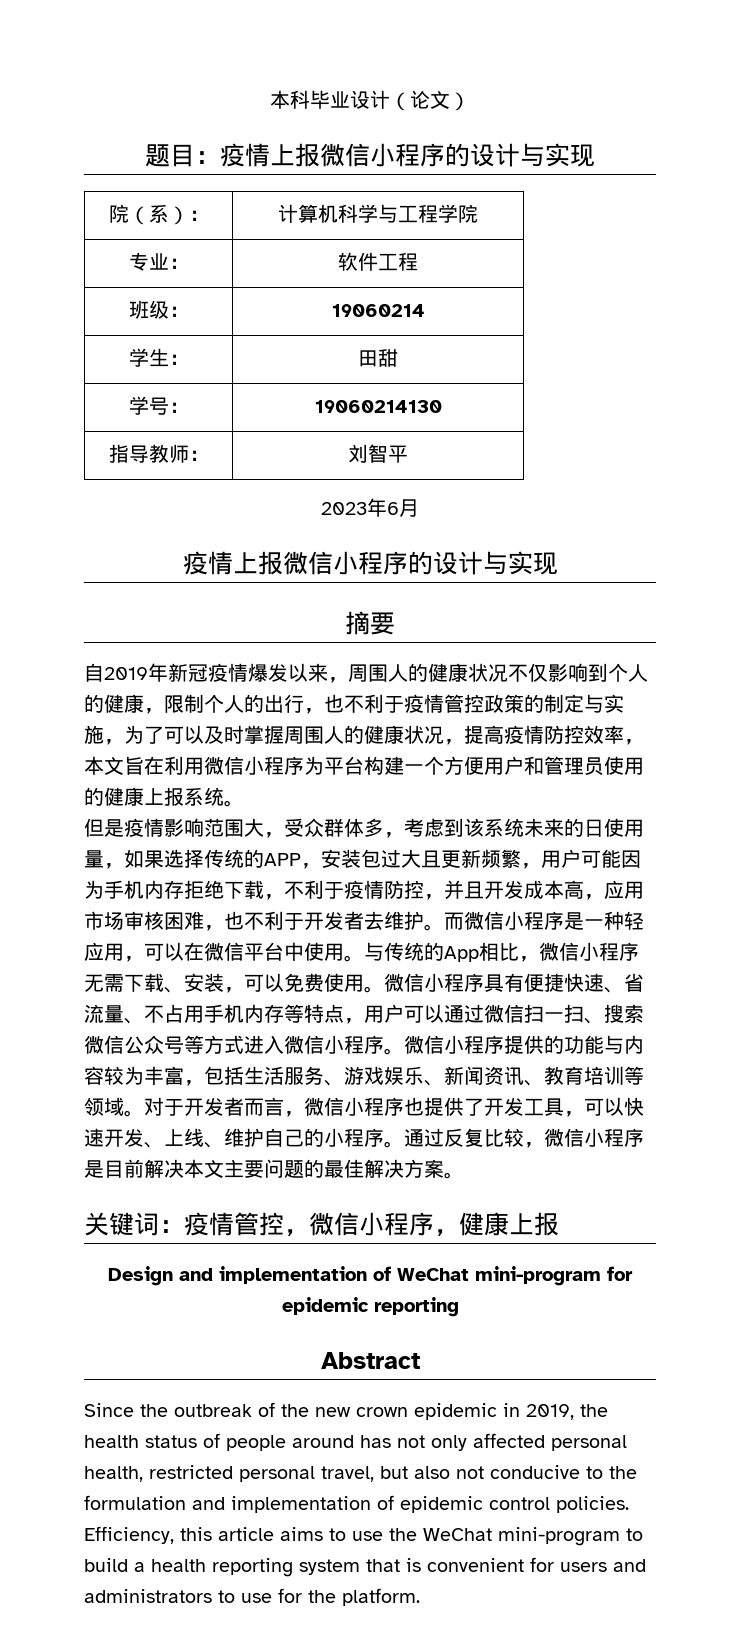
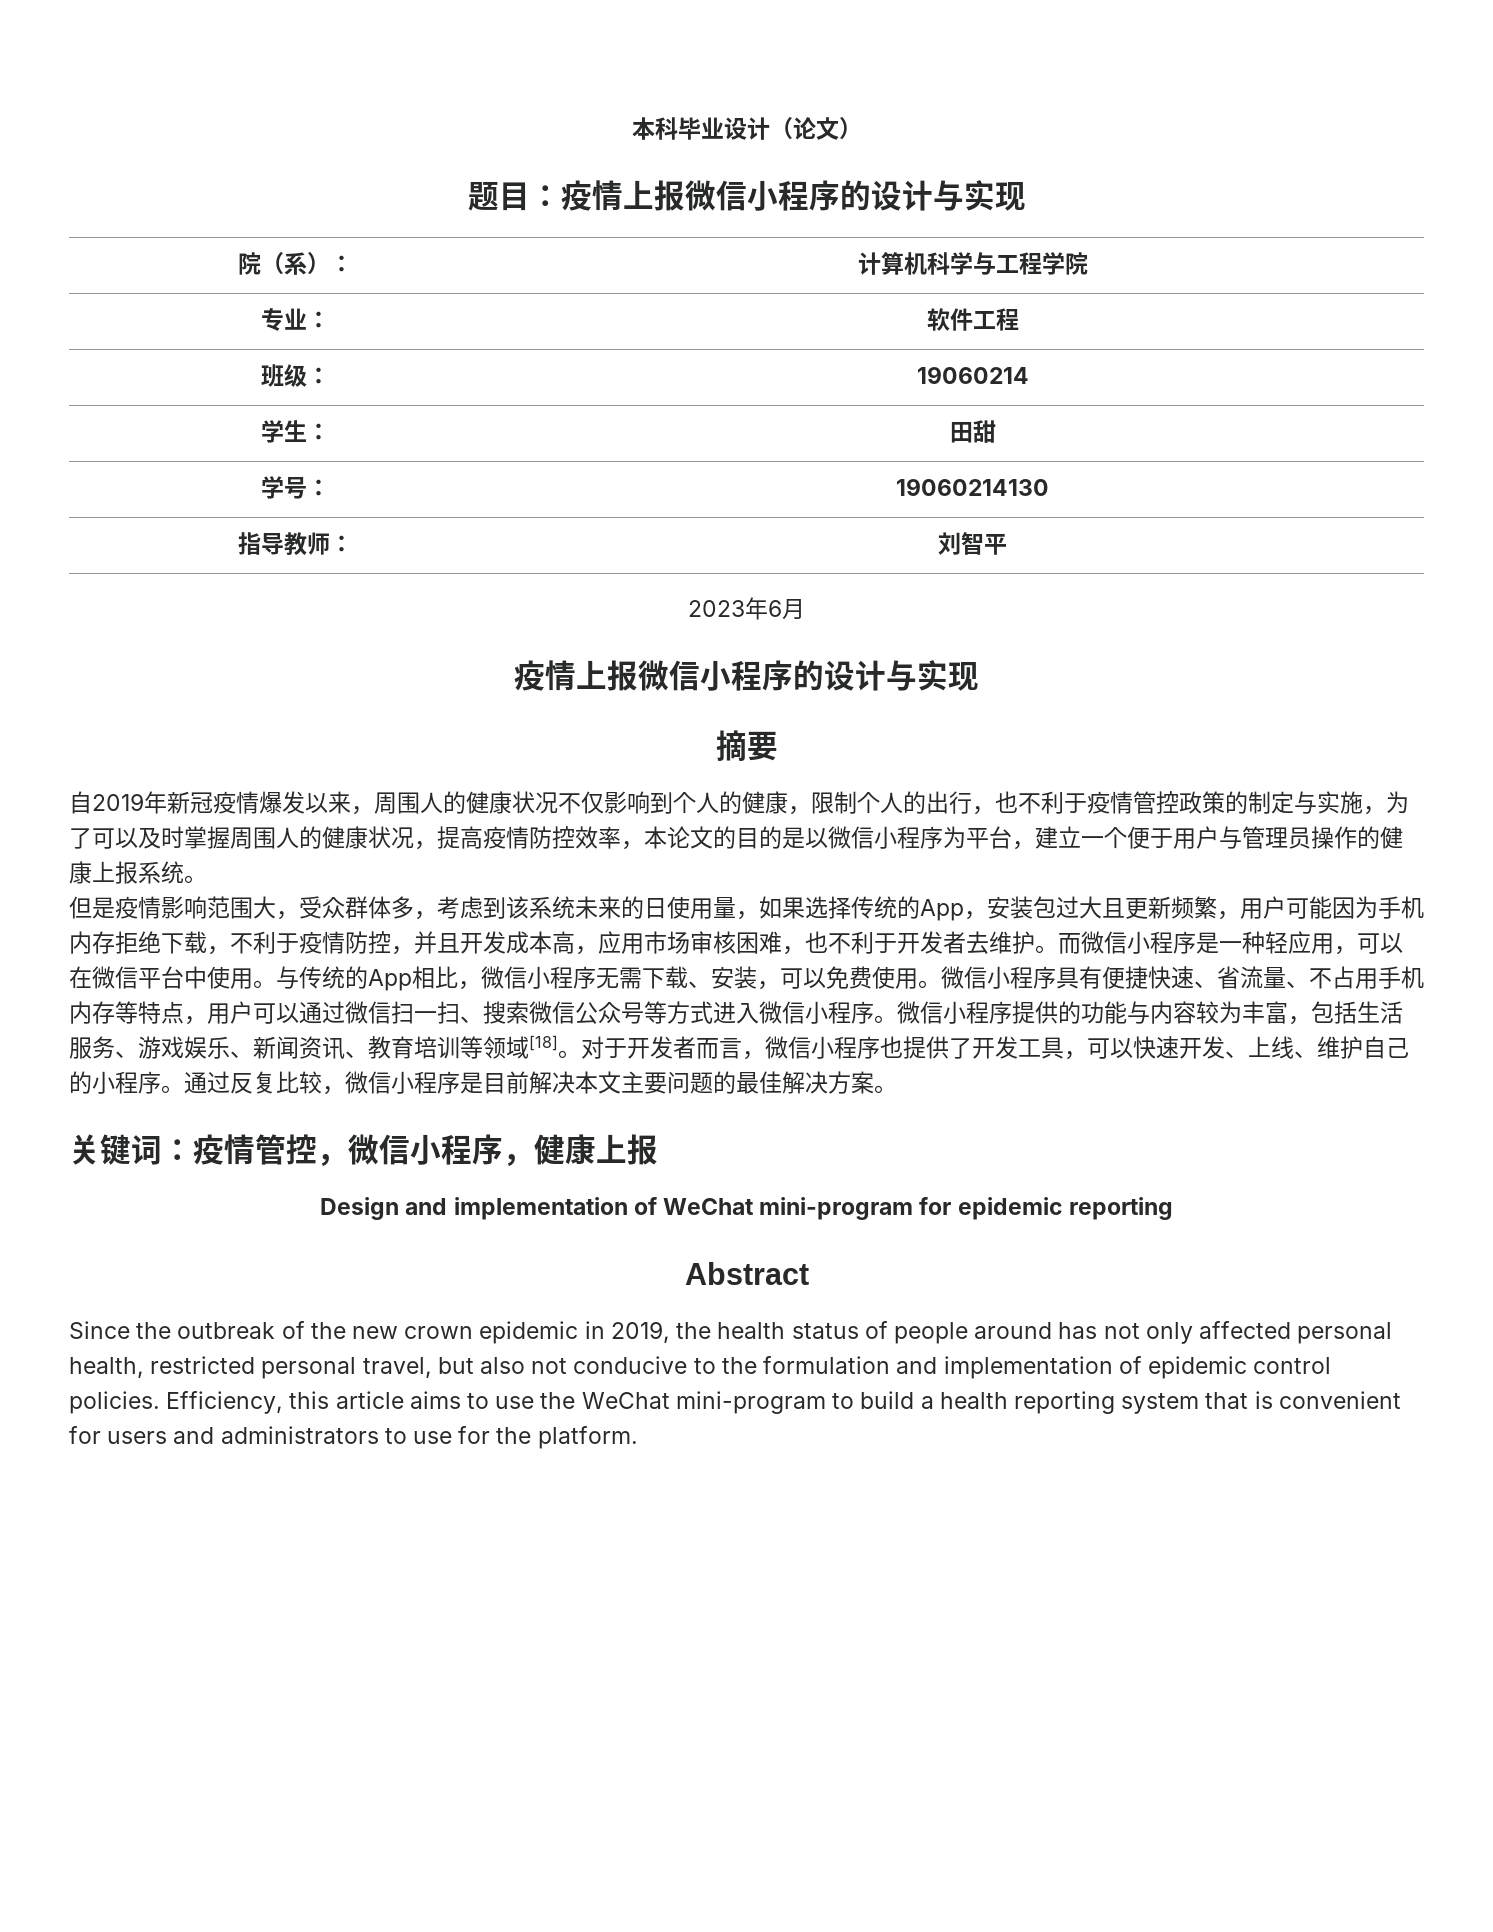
- 自2019年新冠疫情爆发以来，周围人的健康状况不仅影响到个人的健康，限制个人的出行，也不利于疫情管控政策的制定与实施，为了可以及时掌握周围人的健康状况，提高疫情防控效率，本文旨在利用微信小程序为平台构建一个方便用户和管理员使用的健康上报系统。
+ 自2019年新冠疫情爆发以来，周围人的健康状况不仅影响到个人的健康，限制个人的出行，也不利于疫情管控政策的制定与实施，为了可以及时掌握周围人的健康状况，提高疫情防控效率，本论文的目的是以微信小程序为平台，建立一个便于用户与管理员操作的健康上报系统。
- 但是疫情影响范围大，受众群体多，考虑到该系统未来的日使用量，如果选择传统的APP，安装包过大且更新频繁，用户可能因为手机内存拒绝下载，不利于疫情防控，并且开发成本高，应用市场审核困难，也不利于开发者去维护。
+ 但是疫情影响范围大，受众群体多，考虑到该系统未来的日使用量，如果选择传统的App，安装包过大且更新频繁，用户可能因为手机内存拒绝下载，不利于疫情防控，并且开发成本高，应用市场审核困难，也不利于开发者去维护。
- 微信小程序提供的功能与内容较为丰富，包括生活服务、游戏娱乐、新闻资讯、教育培训等领域。
+ 微信小程序提供的功能与内容较为丰富，包括生活服务、游戏娱乐、新闻资讯、教育培训等领域[18]。

